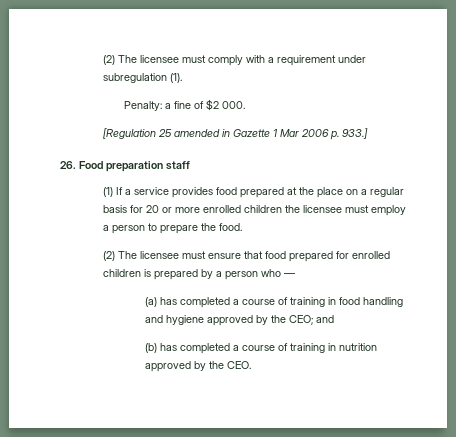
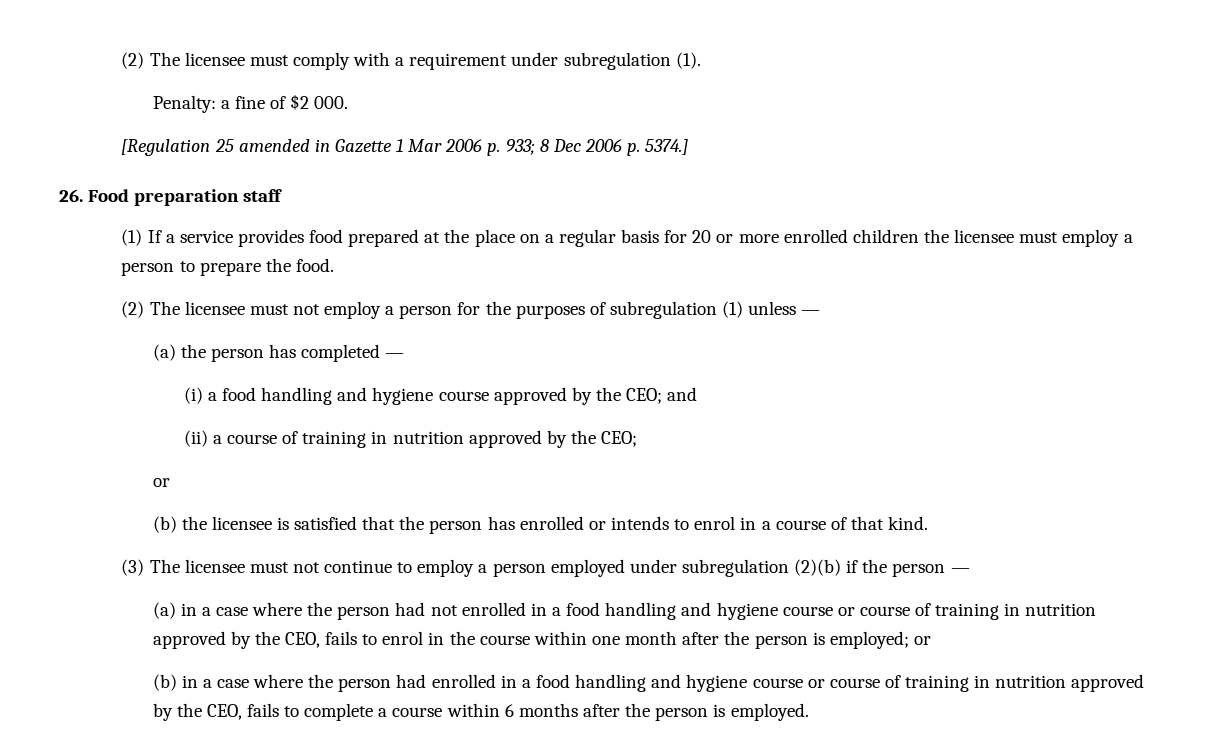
- [Regulation 25 amended in Gazette 1 Mar 2006 p. 933.]
+ [Regulation 25 amended in Gazette 1 Mar 2006 p. 933; 8 Dec 2006 p. 5374.]
- (2) The licensee must ensure that food prepared for enrolled children is prepared by a person who —
- (a) has completed a course of training in food handling and hygiene approved by the CEO; and
+ (2) The licensee must not employ a person for the purposes of subregulation (1) unless —
+ (a) the person has completed —
+ (i) a food handling and hygiene course approved by the CEO; and
- (b) has completed a course of training in nutrition approved by the CEO.
+ (ii) a course of training in nutrition approved by the CEO;
+ or
+ (b) the licensee is satisfied that the person has enrolled or intends to enrol in a course of that kind.
+ (3) The licensee must not continue to employ a person employed under subregulation (2)(b) if the person —
+ (a) in a case where the person had not enrolled in a food handling and hygiene course or course of training in nutrition approved by the CEO, fails to enrol in the course within one month after the person is employed; or
+ (b) in a case where the person had enrolled in a food handling and hygiene course or course of training in nutrition approved by the CEO, fails to complete a course within 6 months after the person is employed.

